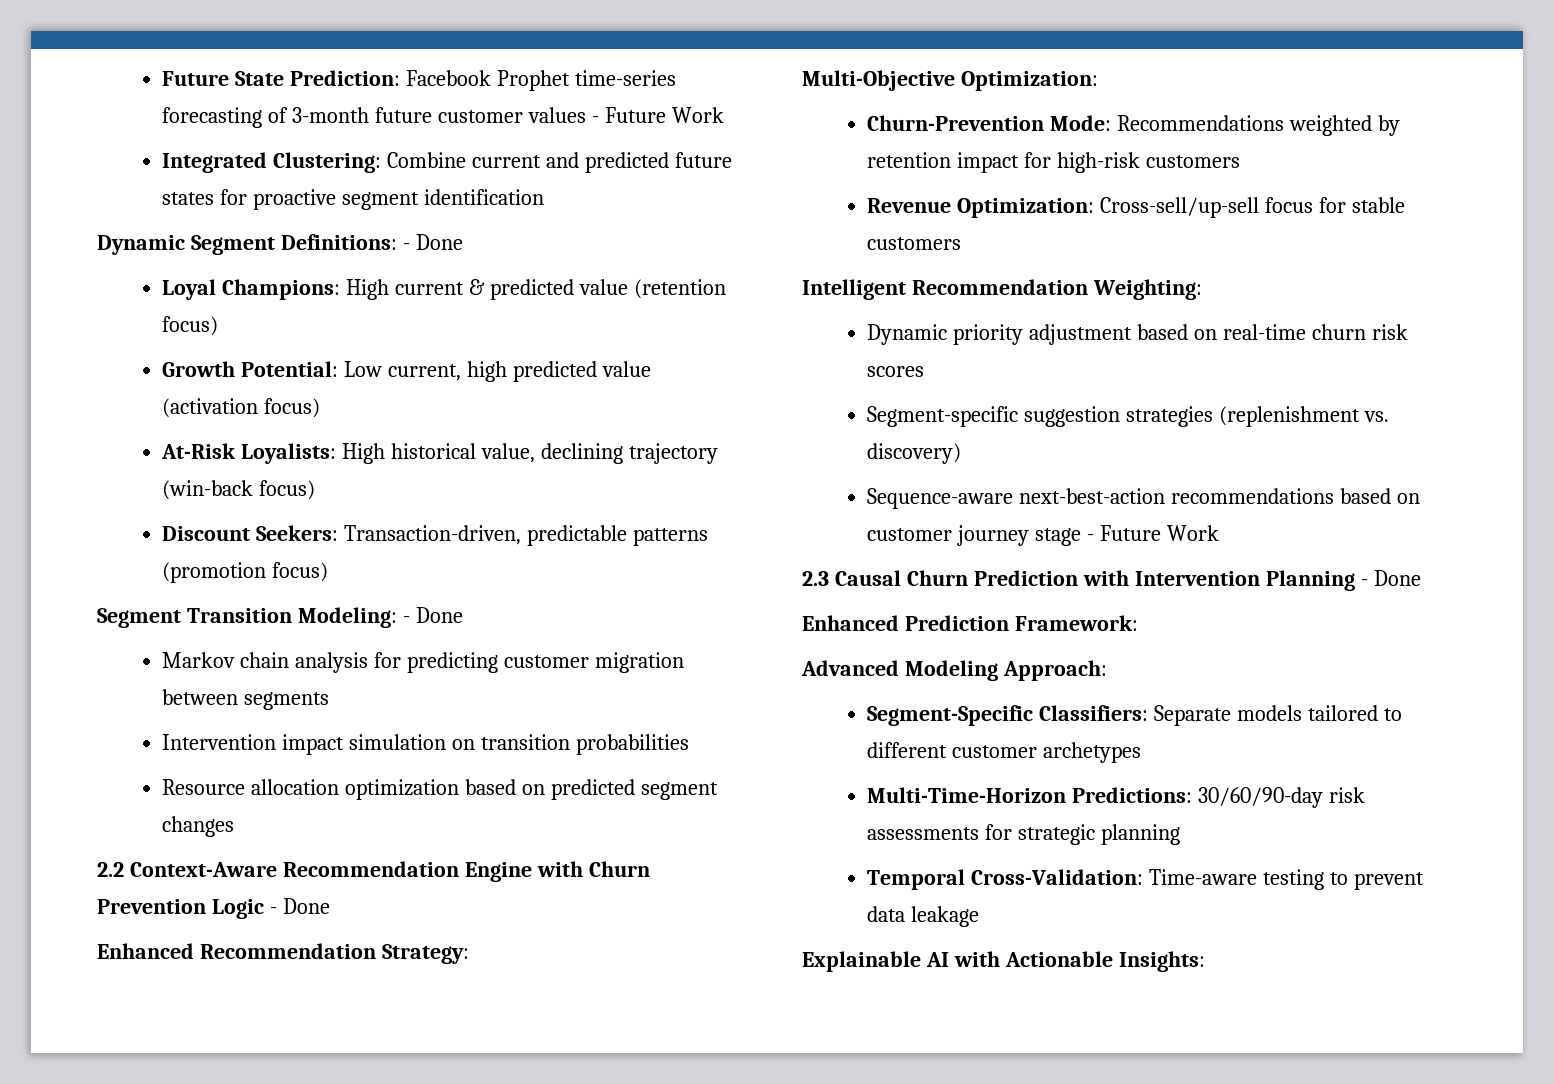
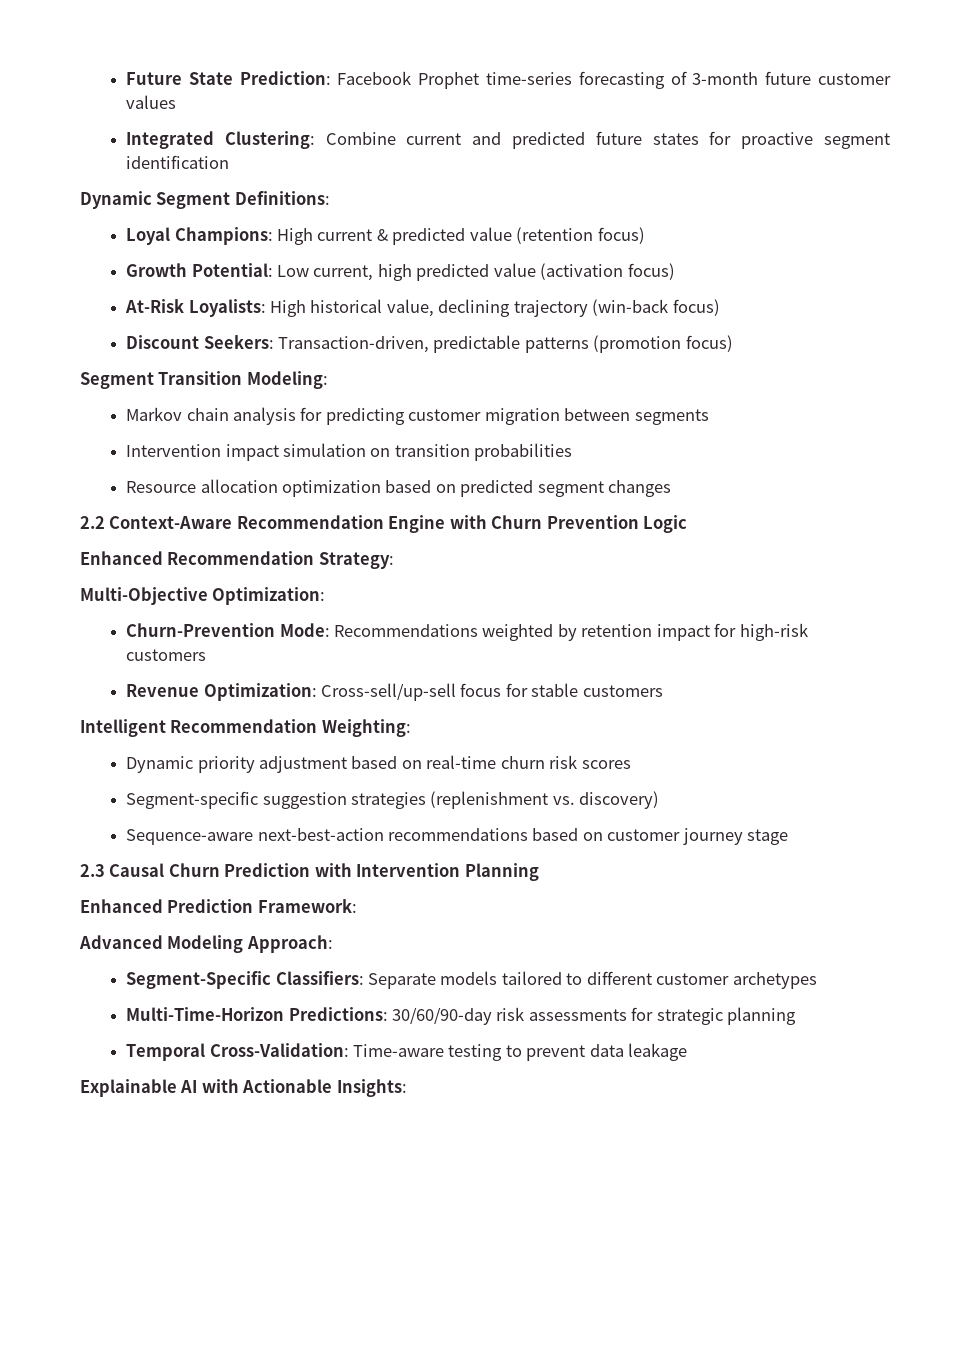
- Future State Prediction: Facebook Prophet time-series forecasting of 3-month future customer values - Future Work
+ Future State Prediction: Facebook Prophet time-series forecasting of 3-month future customer values
- Dynamic Segment Definitions: - Done
+ Dynamic Segment Definitions:
- Segment Transition Modeling: - Done
+ Segment Transition Modeling:
- 2.2 Context-Aware Recommendation Engine with Churn Prevention Logic - Done
+ 2.2 Context-Aware Recommendation Engine with Churn Prevention Logic
- Sequence-aware next-best-action recommendations based on customer journey stage - Future Work
+ Sequence-aware next-best-action recommendations based on customer journey stage
- 2.3 Causal Churn Prediction with Intervention Planning - Done
+ 2.3 Causal Churn Prediction with Intervention Planning

